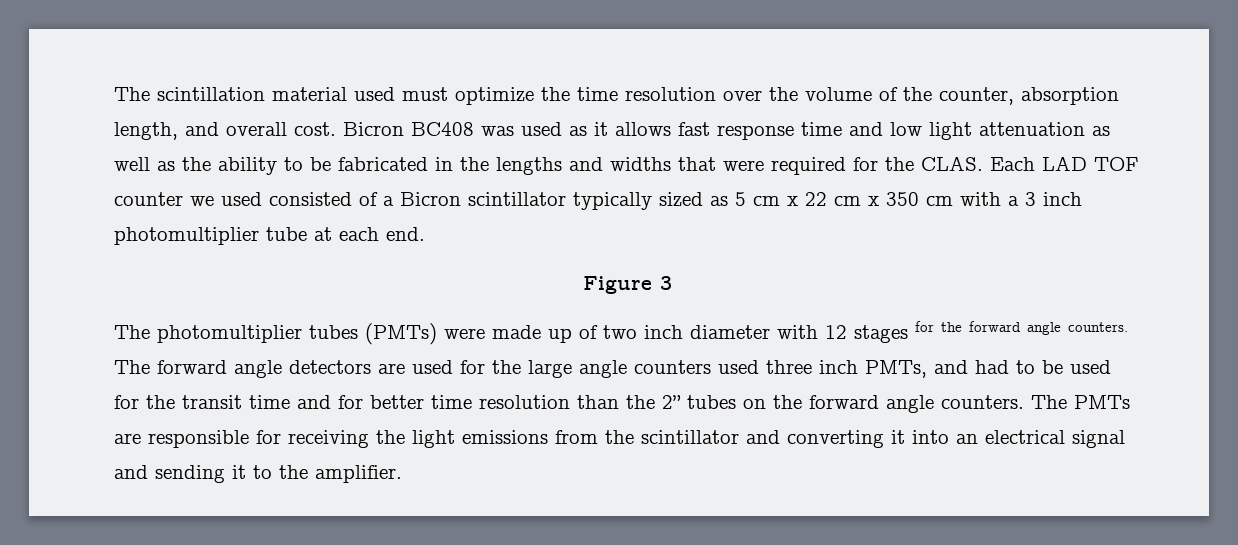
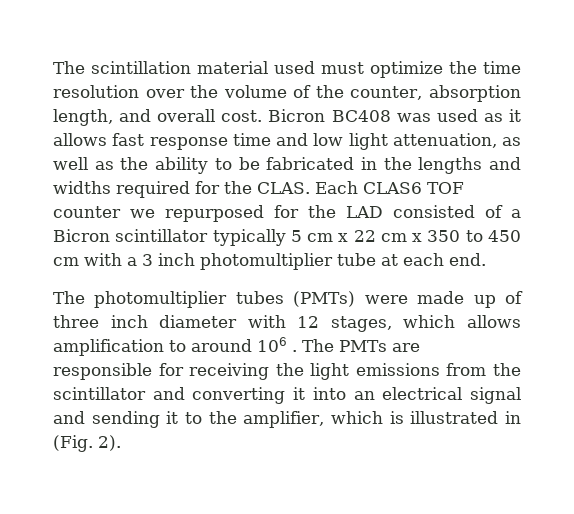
- Bicron BC408 was used as it allows fast response time and low light attenuation as well as the ability to be fabricated in the lengths and widths that were required for the CLAS.
+ Bicron BC408 was used as it allows fast response time and low light attenuation, as well as the ability to be fabricated in the lengths and widths required for the CLAS.
- Each LAD TOF counter we used consisted of a Bicron scintillator typically sized as 5 cm x 22 cm x 350 cm with a 3 inch photomultiplier tube at each end.
+ Each CLAS6 TOF counter we repurposed for the LAD consisted of a Bicron scintillator typically 5 cm x 22 cm x 350 to 450 cm with a 3 inch photomultiplier tube at each end.
- Figure 3
- The photomultiplier tubes (PMTs) were made up of two inch diameter with 12 stages for the forward angle counters. The forward angle detectors are used for the large angle counters used three inch PMTs, and had to be used for the transit time and for better time resolution than the 2” tubes on the forward angle counters.
+ The photomultiplier tubes (PMTs) were made up of three inch diameter with 12 stages, which allows amplification to around 106 .
- The PMTs are responsible for receiving the light emissions from the scintillator and converting it into an electrical signal and sending it to the amplifier.
+ The PMTs are responsible for receiving the light emissions from the scintillator and converting it into an electrical signal and sending it to the amplifier, which is illustrated in (Fig. 2).

